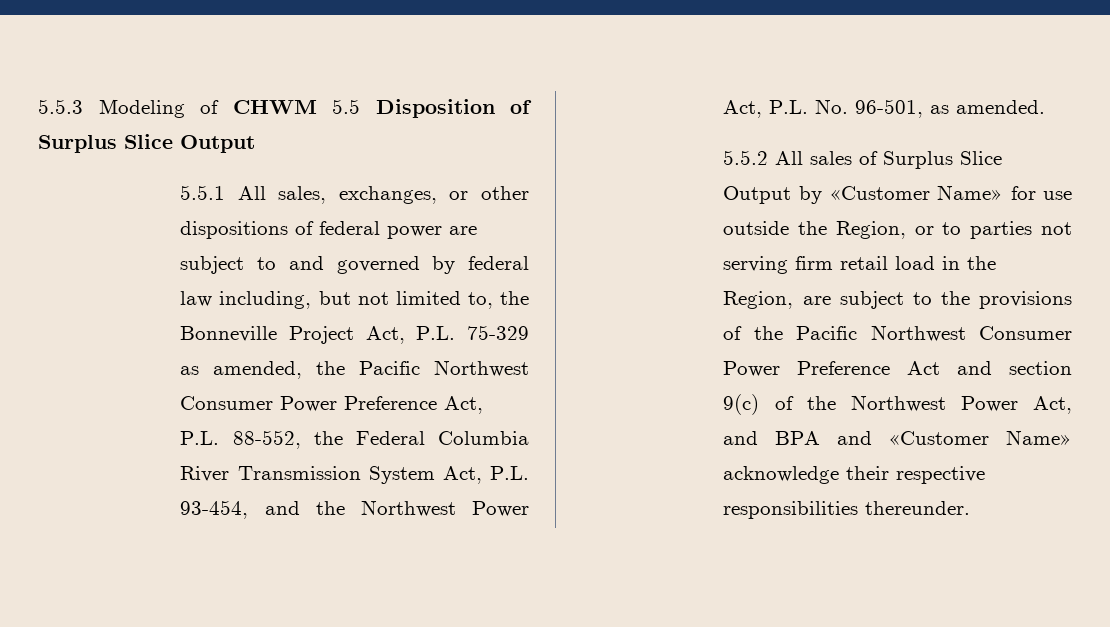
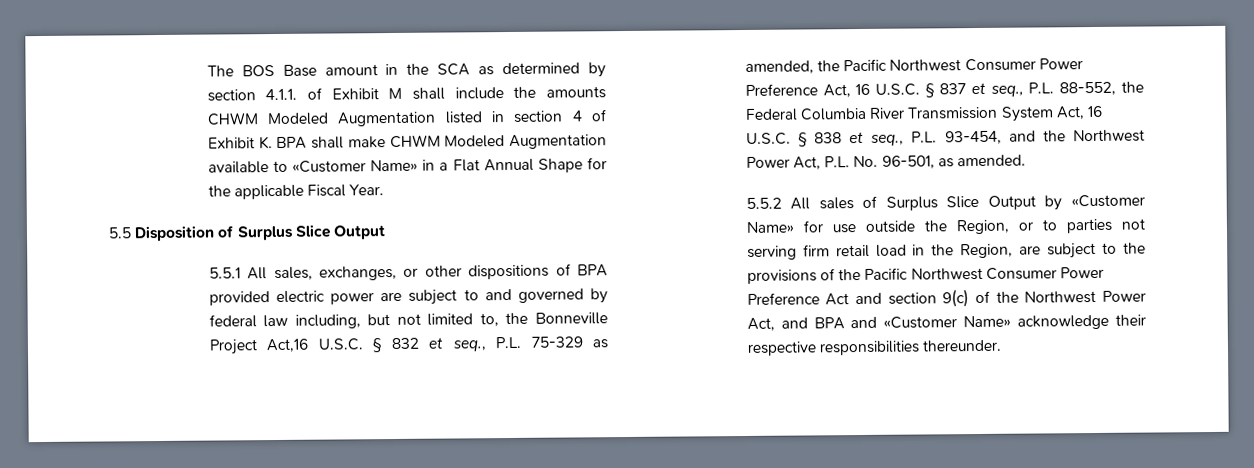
- 5.5.3 Modeling of CHWM 5.5 Disposition of Surplus Slice Output
+ The BOS Base amount in the SCA as determined by section 4.1.1. of Exhibit M shall include the amounts CHWM Modeled Augmentation listed in section 4 of Exhibit K. BPA shall make CHWM Modeled Augmentation available to «Customer Name» in a Flat Annual Shape for the applicable Fiscal Year.
+ 5.5 Disposition of Surplus Slice Output
- 5.5.1 All sales, exchanges, or other dispositions of federal power are subject to and governed by federal law including, but not limited to, the Bonneville Project Act, P.L. 75-329 as amended, the Pacific Northwest Consumer Power Preference Act, P.L. 88-552, the Federal Columbia River Transmission System Act, P.L. 93-454, and the Northwest Power Act, P.L. No. 96-501, as amended.
+ 5.5.1 All sales, exchanges, or other dispositions of BPA provided electric power are subject to and governed by federal law including, but not limited to, the Bonneville Project Act,16 U.S.C. § 832 et seq., P.L. 75-329 as amended, the Pacific Northwest Consumer Power Preference Act, 16 U.S.C. § 837 et seq., P.L. 88-552, the Federal Columbia River Transmission System Act, 16 U.S.C. § 838 et seq., P.L. 93-454, and the Northwest Power Act, P.L. No. 96-501, as amended.

